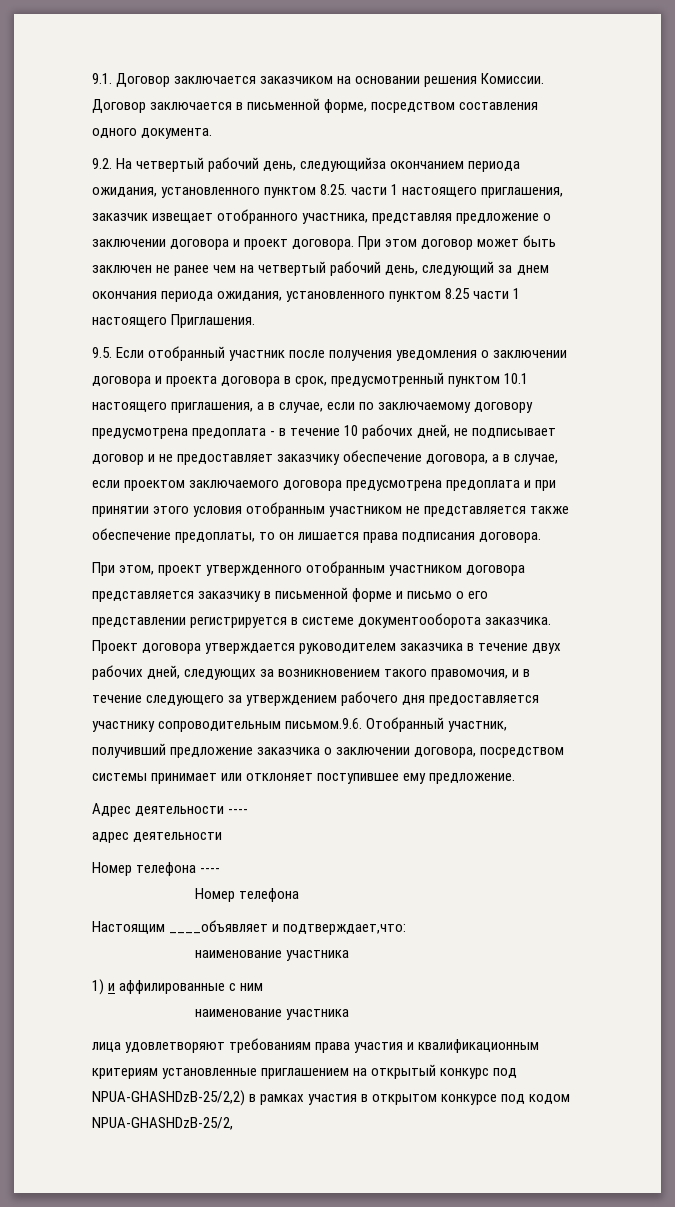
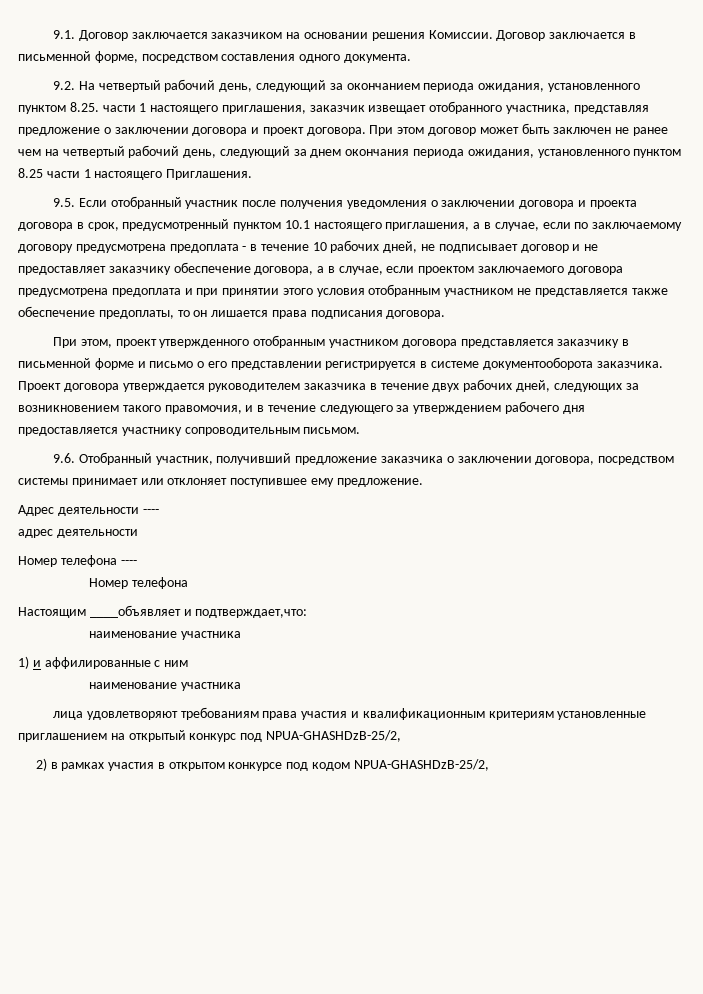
- 9.2. На четвертый рабочий день, следующийза окончанием периода ожидания, установленного пунктом 8.25. части 1 настоящего приглашения, заказчик извещает отобранного участника, представляя предложение о заключении договора и проект договора.
+ 9.2. На четвертый рабочий день, следующий за окончанием периода ожидания, установленного пунктом 8.25. части 1 настоящего приглашения, заказчик извещает отобранного участника, представляя предложение о заключении договора и проект договора.
- Проект договора утверждается руководителем заказчика в течение двух рабочих дней, следующих за возникновением такого правомочия, и в течение следующего за утверждением рабочего дня предоставляется участнику сопроводительным письмом.9.6. Отобранный участник, получивший предложение заказчика о заключении договора, посредством системы принимает или отклоняет поступившее ему предложение.
+ Проект договора утверждается руководителем заказчика в течение двух рабочих дней, следующих за возникновением такого правомочия, и в течение следующего за утверждением рабочего дня предоставляется участнику сопроводительным письмом.
+ 9.6. Отобранный участник, получивший предложение заказчика о заключении договора, посредством системы принимает или отклоняет поступившее ему предложение.
- лица удовлетворяют требованиям права участия и квалификационным критериям установленные приглашением на открытый конкурс под NPUA-GHASHDzB-25/2,2) в рамках участия в открытом конкурсе под кодом NPUA-GHASHDzB-25/2,
+ лица удовлетворяют требованиям права участия и квалификационным критериям установленные приглашением на открытый конкурс под NPUA-GHASHDzB-25/2,
+ 2) в рамках участия в открытом конкурсе под кодом NPUA-GHASHDzB-25/2,

